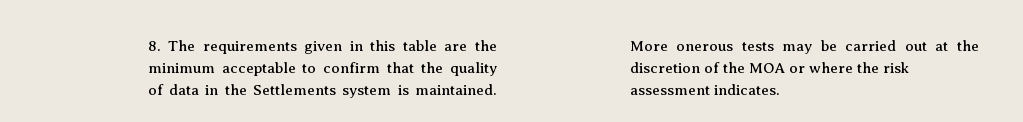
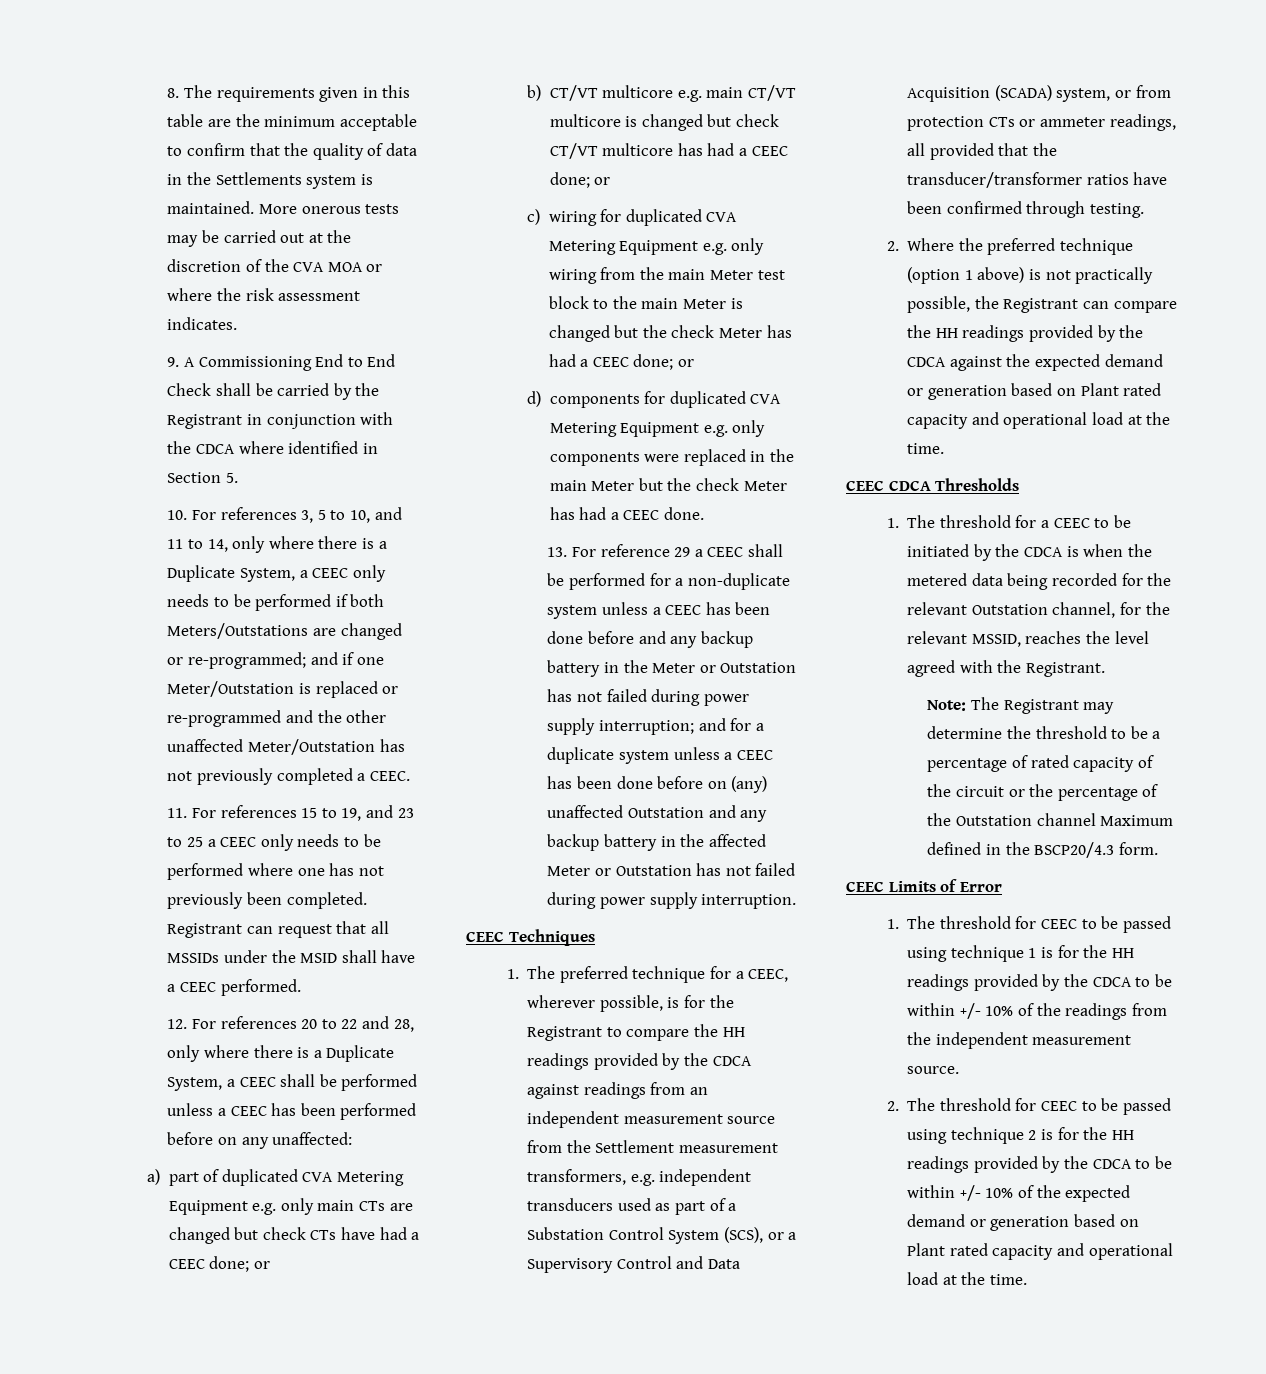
- More onerous tests may be carried out at the discretion of the MOA or where the risk assessment indicates.
+ More onerous tests may be carried out at the discretion of the CVA MOA or where the risk assessment indicates.
+ 9. A Commissioning End to End Check shall be carried by the Registrant in conjunction with the CDCA where identified in Section 5.
+ 10. For references 3, 5 to 10, and 11 to 14, only where there is a Duplicate System, a CEEC only needs to be performed if both Meters/Outstations are changed or re-programmed; and if one Meter/Outstation is replaced or re-programmed and the other unaffected Meter/Outstation has not previously completed a CEEC.
+ 11. For references 15 to 19, and 23 to 25 a CEEC only needs to be performed where one has not previously been completed. Registrant can request that all MSSIDs under the MSID shall have a CEEC performed.
+ 12. For references 20 to 22 and 28, only where there is a Duplicate System, a CEEC shall be performed unless a CEEC has been performed before on any unaffected:
+ a) part of duplicated CVA Metering Equipment e.g. only main CTs are changed but check CTs have had a CEEC done; or
+ b) CT/VT multicore e.g. main CT/VT multicore is changed but check CT/VT multicore has had a CEEC done; or
+ c) wiring for duplicated CVA Metering Equipment e.g. only wiring from the main Meter test block to the main Meter is changed but the check Meter has had a CEEC done; or
+ d) components for duplicated CVA Metering Equipment e.g. only components were replaced in the main Meter but the check Meter has had a CEEC done.
+ 13. For reference 29 a CEEC shall be performed for a non-duplicate system unless a CEEC has been done before and any backup battery in the Meter or Outstation has not failed during power supply interruption; and for a duplicate system unless a CEEC has been done before on (any) unaffected Outstation and any backup battery in the affected Meter or Outstation has not failed during power supply interruption.
+ CEEC Techniques
+ 1. The preferred technique for a CEEC, wherever possible, is for the Registrant to compare the HH readings provided by the CDCA against readings from an independent measurement source from the Settlement measurement transformers, e.g. independent transducers used as part of a Substation Control System (SCS), or a Supervisory Control and Data Acquisition (SCADA) system, or from protection CTs or ammeter readings, all provided that the transducer/transformer ratios have been confirmed through testing.
+ 2. Where the preferred technique (option 1 above) is not practically possible, the Registrant can compare the HH readings provided by the CDCA against the expected demand or generation based on Plant rated capacity and operational load at the time.
+ CEEC CDCA Thresholds
+ 1. The threshold for a CEEC to be initiated by the CDCA is when the metered data being recorded for the relevant Outstation channel, for the relevant MSSID, reaches the level agreed with the Registrant.
+ Note: The Registrant may determine the threshold to be a percentage of rated capacity of the circuit or the percentage of the Outstation channel Maximum defined in the BSCP20/4.3 form.
+ CEEC Limits of Error
+ 1. The threshold for CEEC to be passed using technique 1 is for the HH readings provided by the CDCA to be within +/- 10% of the readings from the independent measurement source.
+ 2. The threshold for CEEC to be passed using technique 2 is for the HH readings provided by the CDCA to be within +/- 10% of the expected demand or generation based on Plant rated capacity and operational load at the time.

